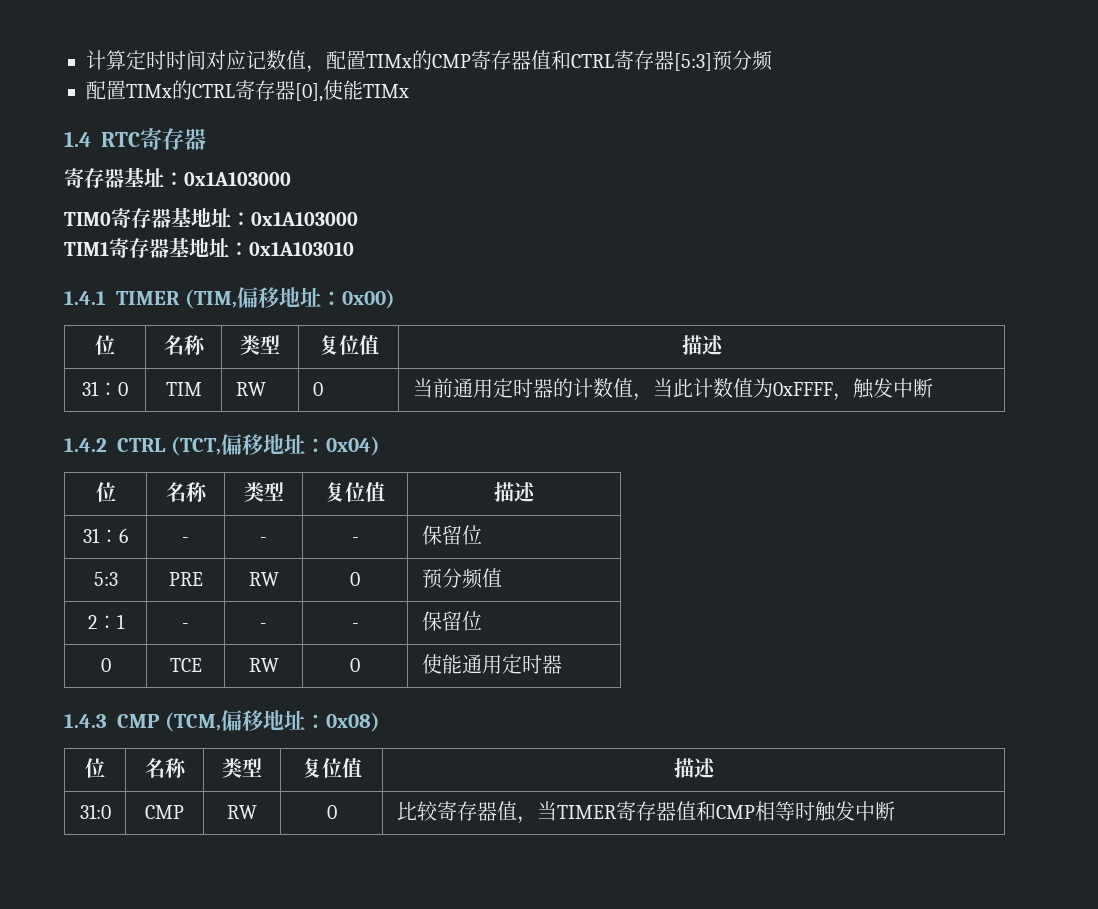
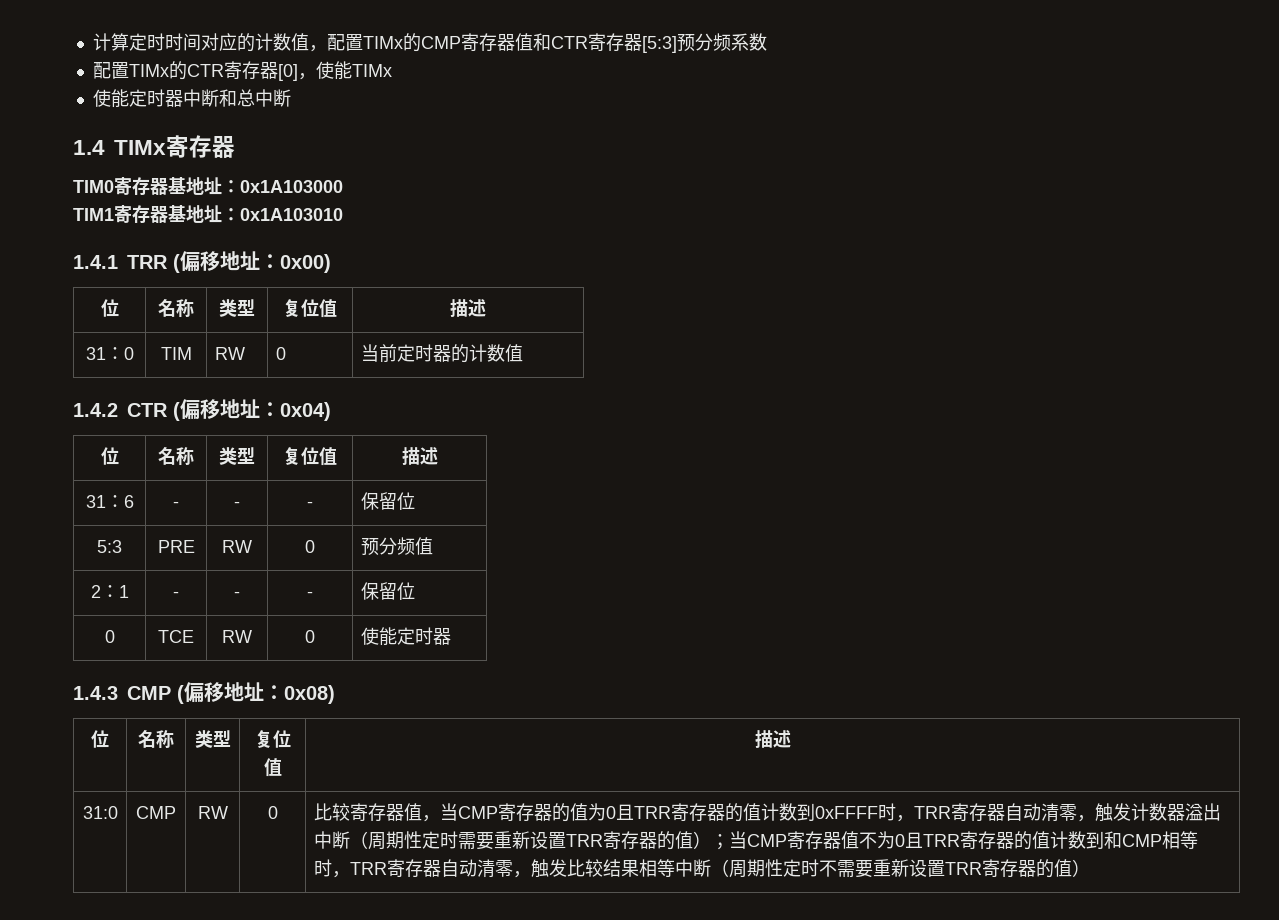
- 计算定时时间对应记数值，配置TIMx的CMP寄存器值和CTRL寄存器[5:3]预分频
- 配置TIMx的CTRL寄存器[0],使能TIMx
+ 计算定时时间对应的计数值，配置TIMx的CMP寄存器值和CTR寄存器[5:3]预分频系数
+ 配置TIMx的CTR寄存器[0]，使能TIMx
+ 使能定时器中断和总中断
- 1.4 RTC寄存器
- 寄存器基址：0x1A103000
+ 1.4 TIMx寄存器
- 1.4.1 TIMER (TIM,偏移地址：0x00)
+ 1.4.1 TRR (偏移地址：0x00)
- 31：0 | TIM | RW | 0 | 当前通用定时器的计数值，当此计数值为0xFFFF，触发中断
+ 31：0 | TIM | RW | 0 | 当前定时器的计数值
- 1.4.2 CTRL (TCT,偏移地址：0x04)
+ 1.4.2 CTR (偏移地址：0x04)
- 0 | TCE | RW | 0 | 使能通用定时器
+ 0 | TCE | RW | 0 | 使能定时器
- 1.4.3 CMP (TCM,偏移地址：0x08)
+ 1.4.3 CMP (偏移地址：0x08)
- 比较寄存器值，当TIMER寄存器值和CMP相等时触发中断
+ 比较寄存器值，当CMP寄存器的值为0且TRR寄存器的值计数到0xFFFF时，TRR寄存器自动清零，触发计数器溢出中断（周期性定时需要重新设置TRR寄存器的值）；当CMP寄存器值不为0且TRR寄存器的值计数到和CMP相等时，TRR寄存器自动清零，触发比较结果相等中断（周期性定时不需要重新设置TRR寄存器的值）

